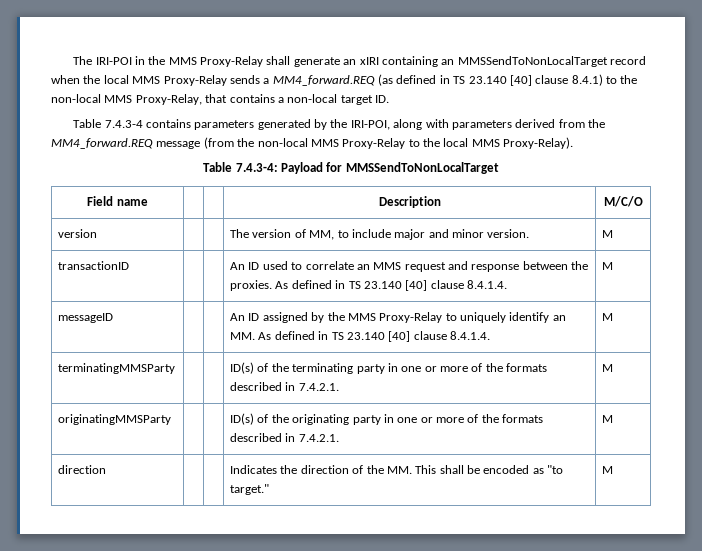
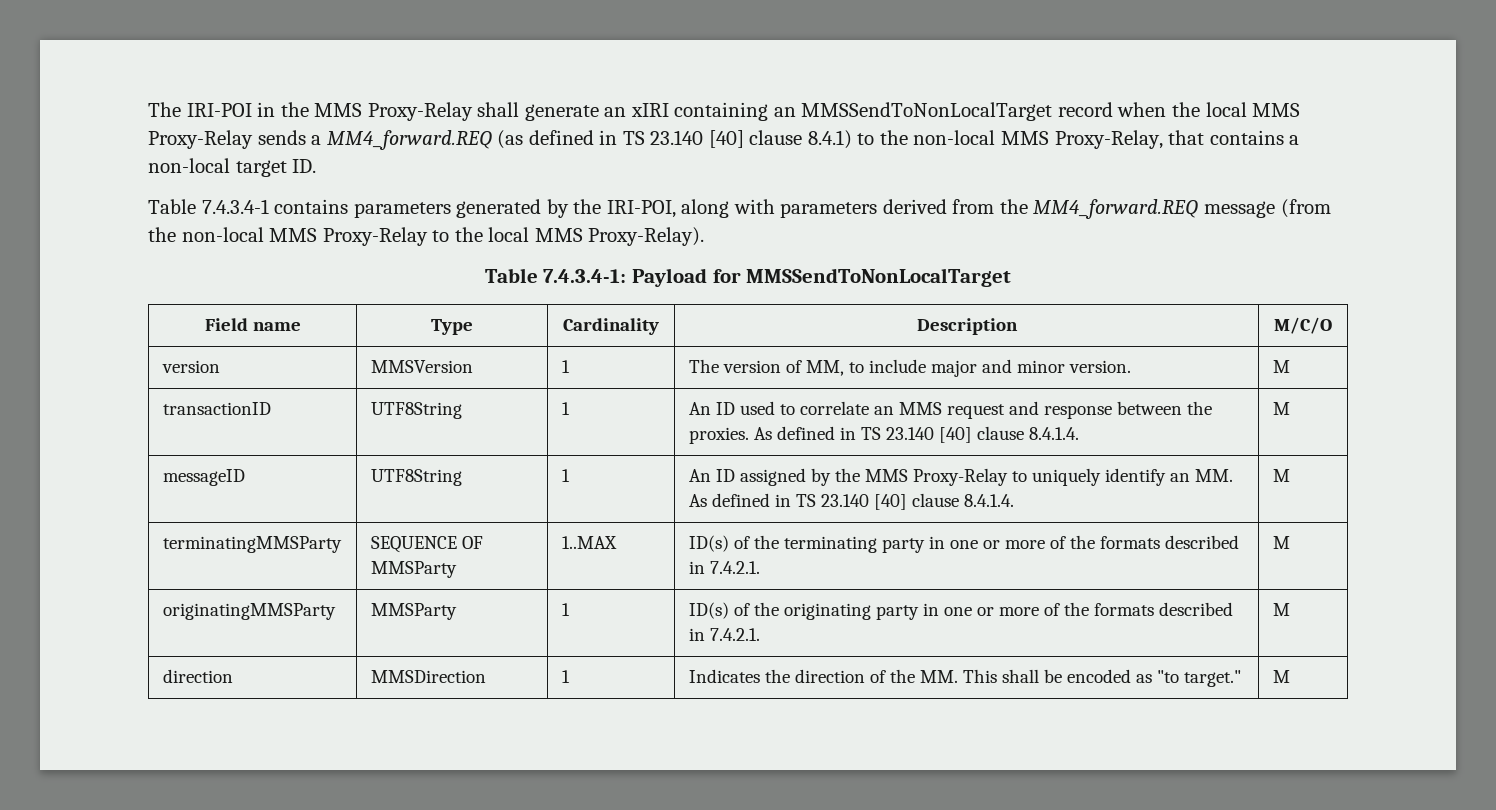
- Table 7.4.3-4 contains parameters generated by the IRI-POI, along with parameters derived from the MM4_forward.REQ message (from the non-local MMS Proxy-Relay to the local MMS Proxy-Relay).
+ Table 7.4.3.4-1 contains parameters generated by the IRI-POI, along with parameters derived from the MM4_forward.REQ message (from the non-local MMS Proxy-Relay to the local MMS Proxy-Relay).
- Table 7.4.3-4: Payload for MMSSendToNonLocalTarget
+ Table 7.4.3.4-1: Payload for MMSSendToNonLocalTarget
- Field name | | | Description | M/C/O
+ Field name | Type | Cardinality | Description | M/C/O
- version | | | The version of MM, to include major and minor version. | M
+ version | MMSVersion | 1 | The version of MM, to include major and minor version. | M
- transactionID | | | An ID used to correlate an MMS request and response between the proxies. As defined in TS 23.140 [40] clause 8.4.1.4. | M
+ transactionID | UTF8String | 1 | An ID used to correlate an MMS request and response between the proxies. As defined in TS 23.140 [40] clause 8.4.1.4. | M
- messageID | | | An ID assigned by the MMS Proxy-Relay to uniquely identify an MM. As defined in TS 23.140 [40] clause 8.4.1.4. | M
+ messageID | UTF8String | 1 | An ID assigned by the MMS Proxy-Relay to uniquely identify an MM. As defined in TS 23.140 [40] clause 8.4.1.4. | M
- terminatingMMSParty | | | ID(s) of the terminating party in one or more of the formats described in 7.4.2.1. | M
+ terminatingMMSParty | SEQUENCE OF MMSParty | 1..MAX | ID(s) of the terminating party in one or more of the formats described in 7.4.2.1. | M
- originatingMMSParty | | | ID(s) of the originating party in one or more of the formats described in 7.4.2.1. | M
+ originatingMMSParty | MMSParty | 1 | ID(s) of the originating party in one or more of the formats described in 7.4.2.1. | M
- direction | | | Indicates the direction of the MM. This shall be encoded as "to target." | M
+ direction | MMSDirection | 1 | Indicates the direction of the MM. This shall be encoded as "to target." | M

